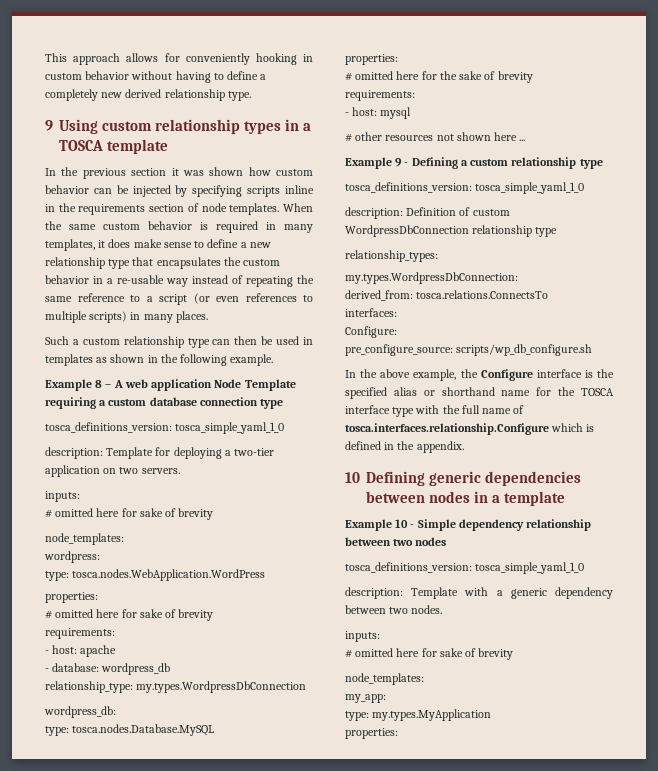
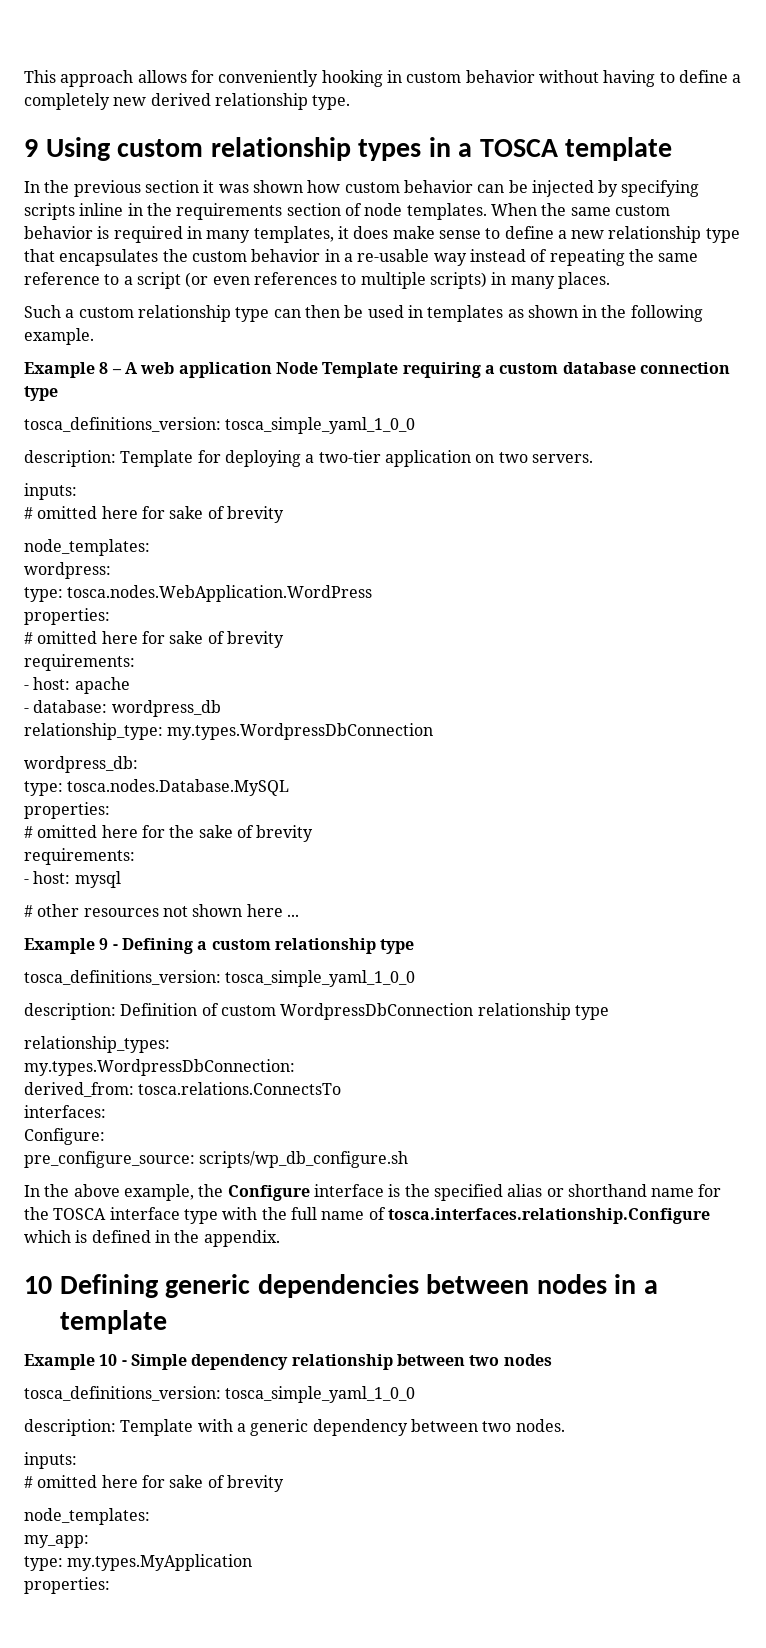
  Example 8 – A web application Node Template requiring a custom database connection type
- tosca_definitions_version: tosca_simple_yaml_1_0
+ tosca_definitions_version: tosca_simple_yaml_1_0_0
  Example 9 - Defining a custom relationship type
- tosca_definitions_version: tosca_simple_yaml_1_0
+ tosca_definitions_version: tosca_simple_yaml_1_0_0
  Example 10 - Simple dependency relationship between two nodes
- tosca_definitions_version: tosca_simple_yaml_1_0
+ tosca_definitions_version: tosca_simple_yaml_1_0_0

